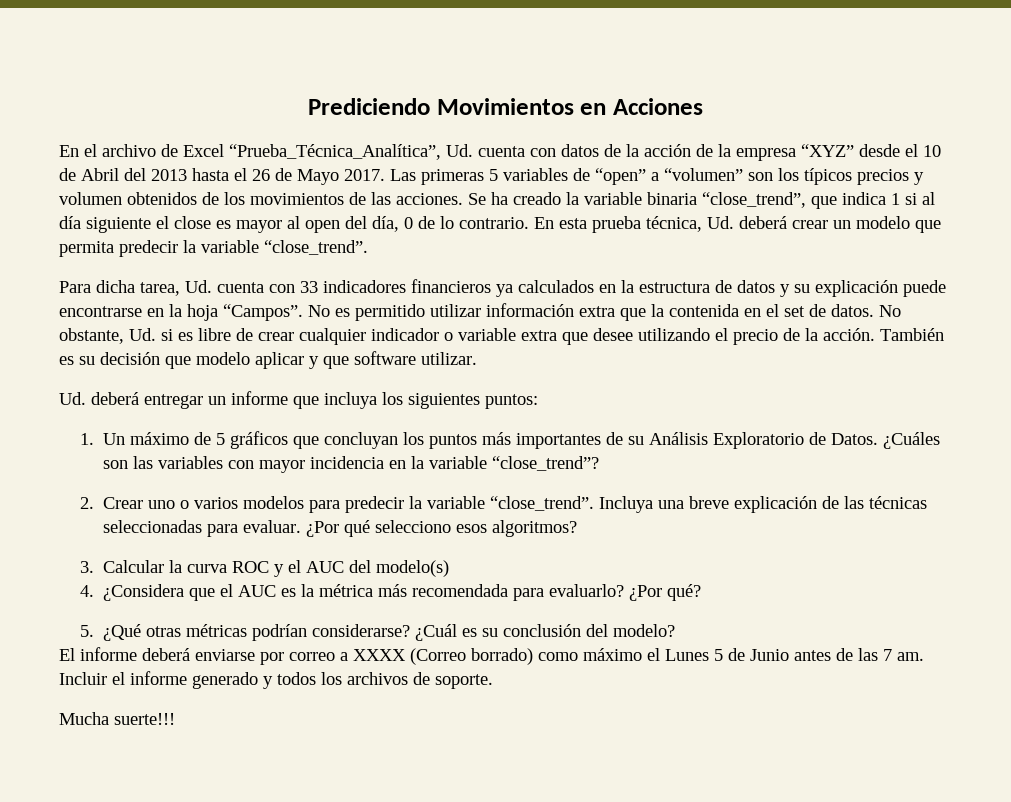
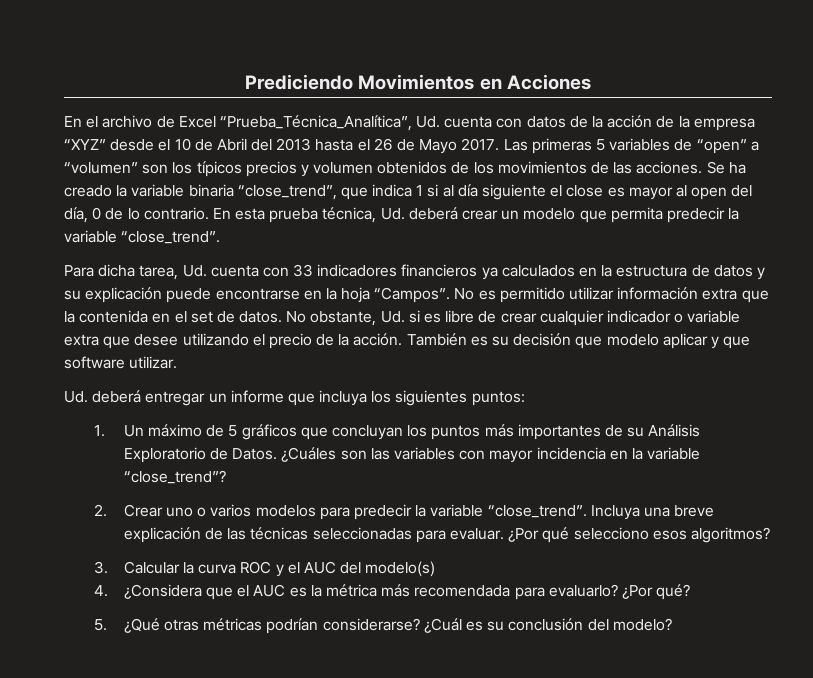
- El informe deberá enviarse por correo a XXXX (Correo borrado) como máximo el Lunes 5 de Junio antes de las 7 am. Incluir el informe generado y todos los archivos de soporte.
- Mucha suerte!!!

